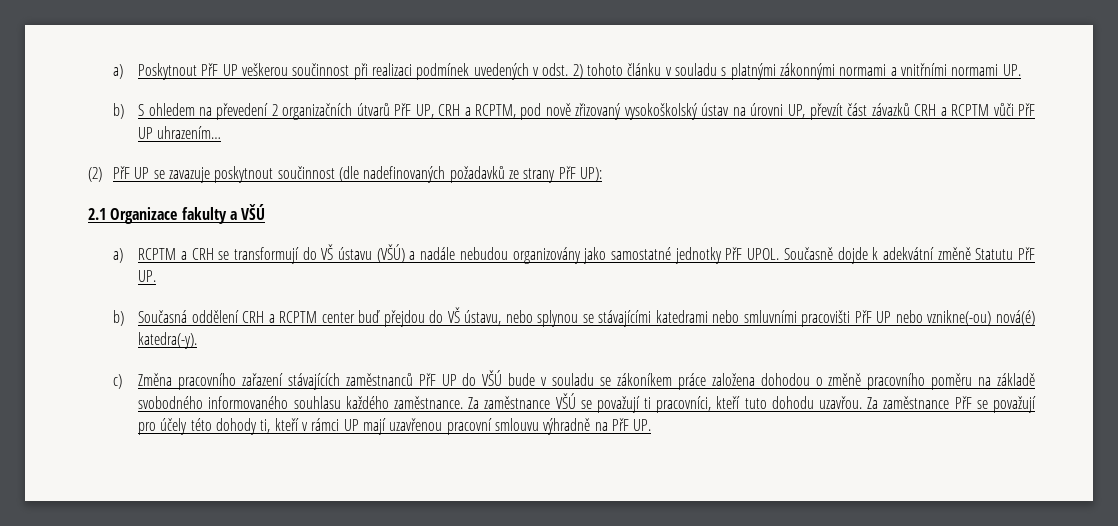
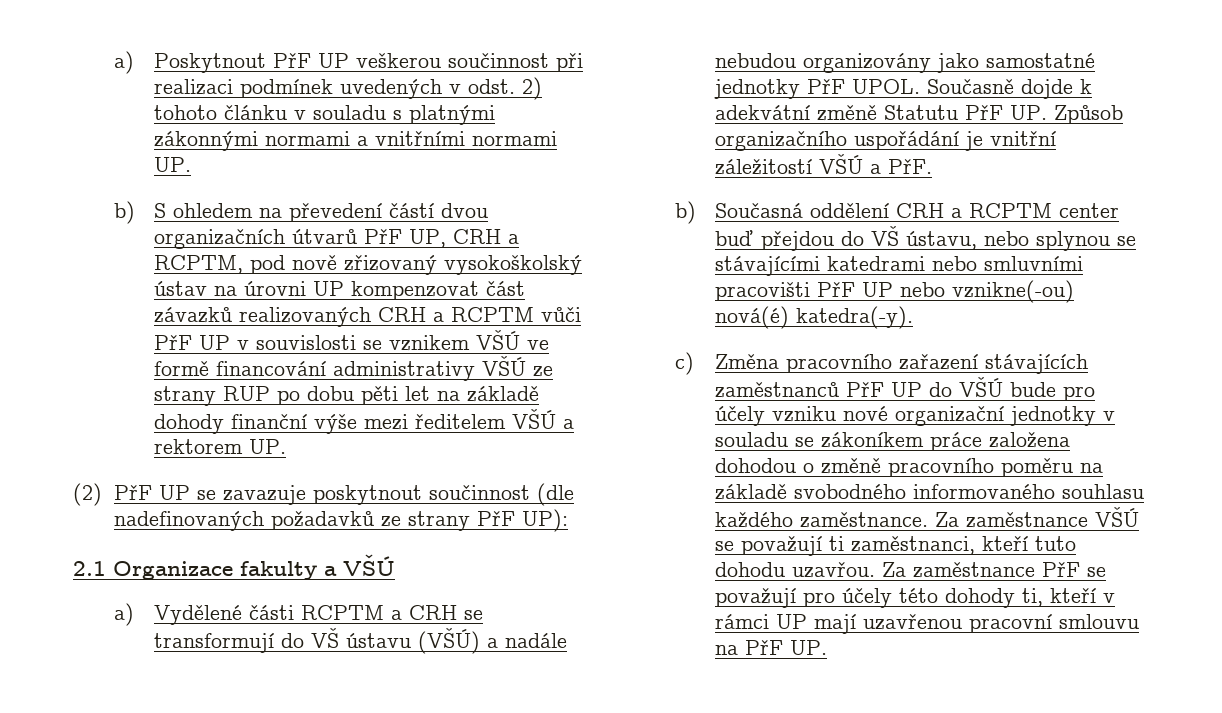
- b) S ohledem na převedení 2 organizačních útvarů PřF UP, CRH a RCPTM, pod nově zřizovaný vysokoškolský ústav na úrovni UP, převzít část závazků CRH a RCPTM vůči PřF UP uhrazením…
+ b) S ohledem na převedení částí dvou organizačních útvarů PřF UP, CRH a RCPTM, pod nově zřizovaný vysokoškolský ústav na úrovni UP kompenzovat část závazků realizovaných CRH a RCPTM vůči PřF UP v souvislosti se vznikem VŠÚ ve formě financování administrativy VŠÚ ze strany RUP po dobu pěti let na základě dohody finanční výše mezi ředitelem VŠÚ a rektorem UP.
- a) RCPTM a CRH se transformují do VŠ ústavu (VŠÚ) a nadále nebudou organizovány jako samostatné jednotky PřF UPOL.
+ a) Vydělené části RCPTM a CRH se transformují do VŠ ústavu (VŠÚ) a nadále nebudou organizovány jako samostatné jednotky PřF UPOL.
- Současně dojde k adekvátní změně Statutu PřF UP.
+ Současně dojde k adekvátní změně Statutu PřF UP. Způsob organizačního uspořádání je vnitřní záležitostí VŠÚ a PřF.
- c) Změna pracovního zařazení stávajících zaměstnanců PřF UP do VŠÚ bude v souladu se zákoníkem práce založena dohodou o změně pracovního poměru na základě svobodného informovaného souhlasu každého zaměstnance.
+ c) Změna pracovního zařazení stávajících zaměstnanců PřF UP do VŠÚ bude pro účely vzniku nové organizační jednotky v souladu se zákoníkem práce založena dohodou o změně pracovního poměru na základě svobodného informovaného souhlasu každého zaměstnance.
- Za zaměstnance VŠÚ se považují ti pracovníci, kteří tuto dohodu uzavřou.
+ Za zaměstnance VŠÚ se považují ti zaměstnanci, kteří tuto dohodu uzavřou.
- Za zaměstnance PřF se považují pro účely této dohody ti, kteří v rámci UP mají uzavřenou pracovní smlouvu výhradně na PřF UP.
+ Za zaměstnance PřF se považují pro účely této dohody ti, kteří v rámci UP mají uzavřenou pracovní smlouvu na PřF UP.

